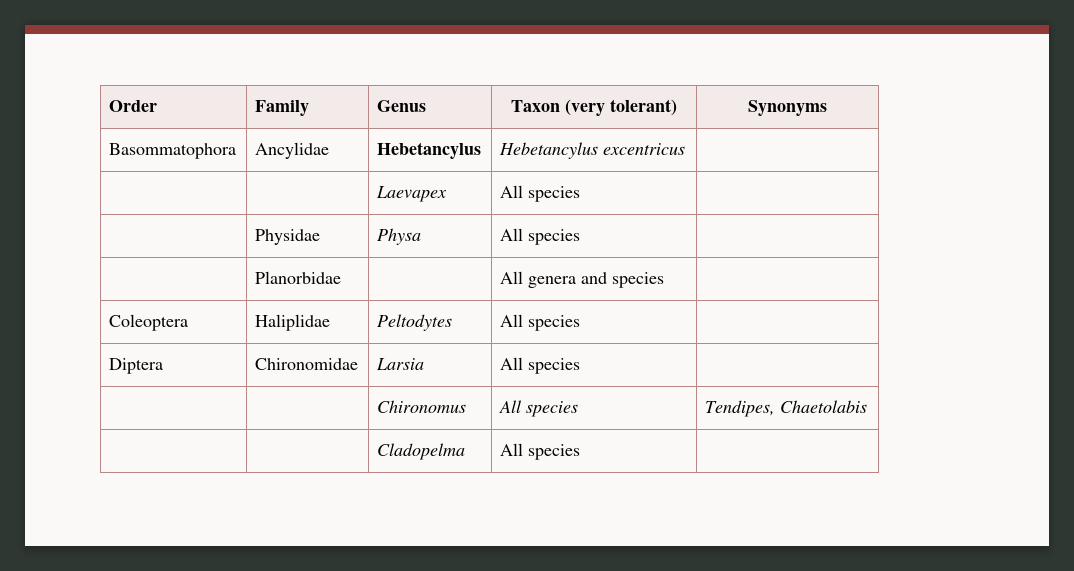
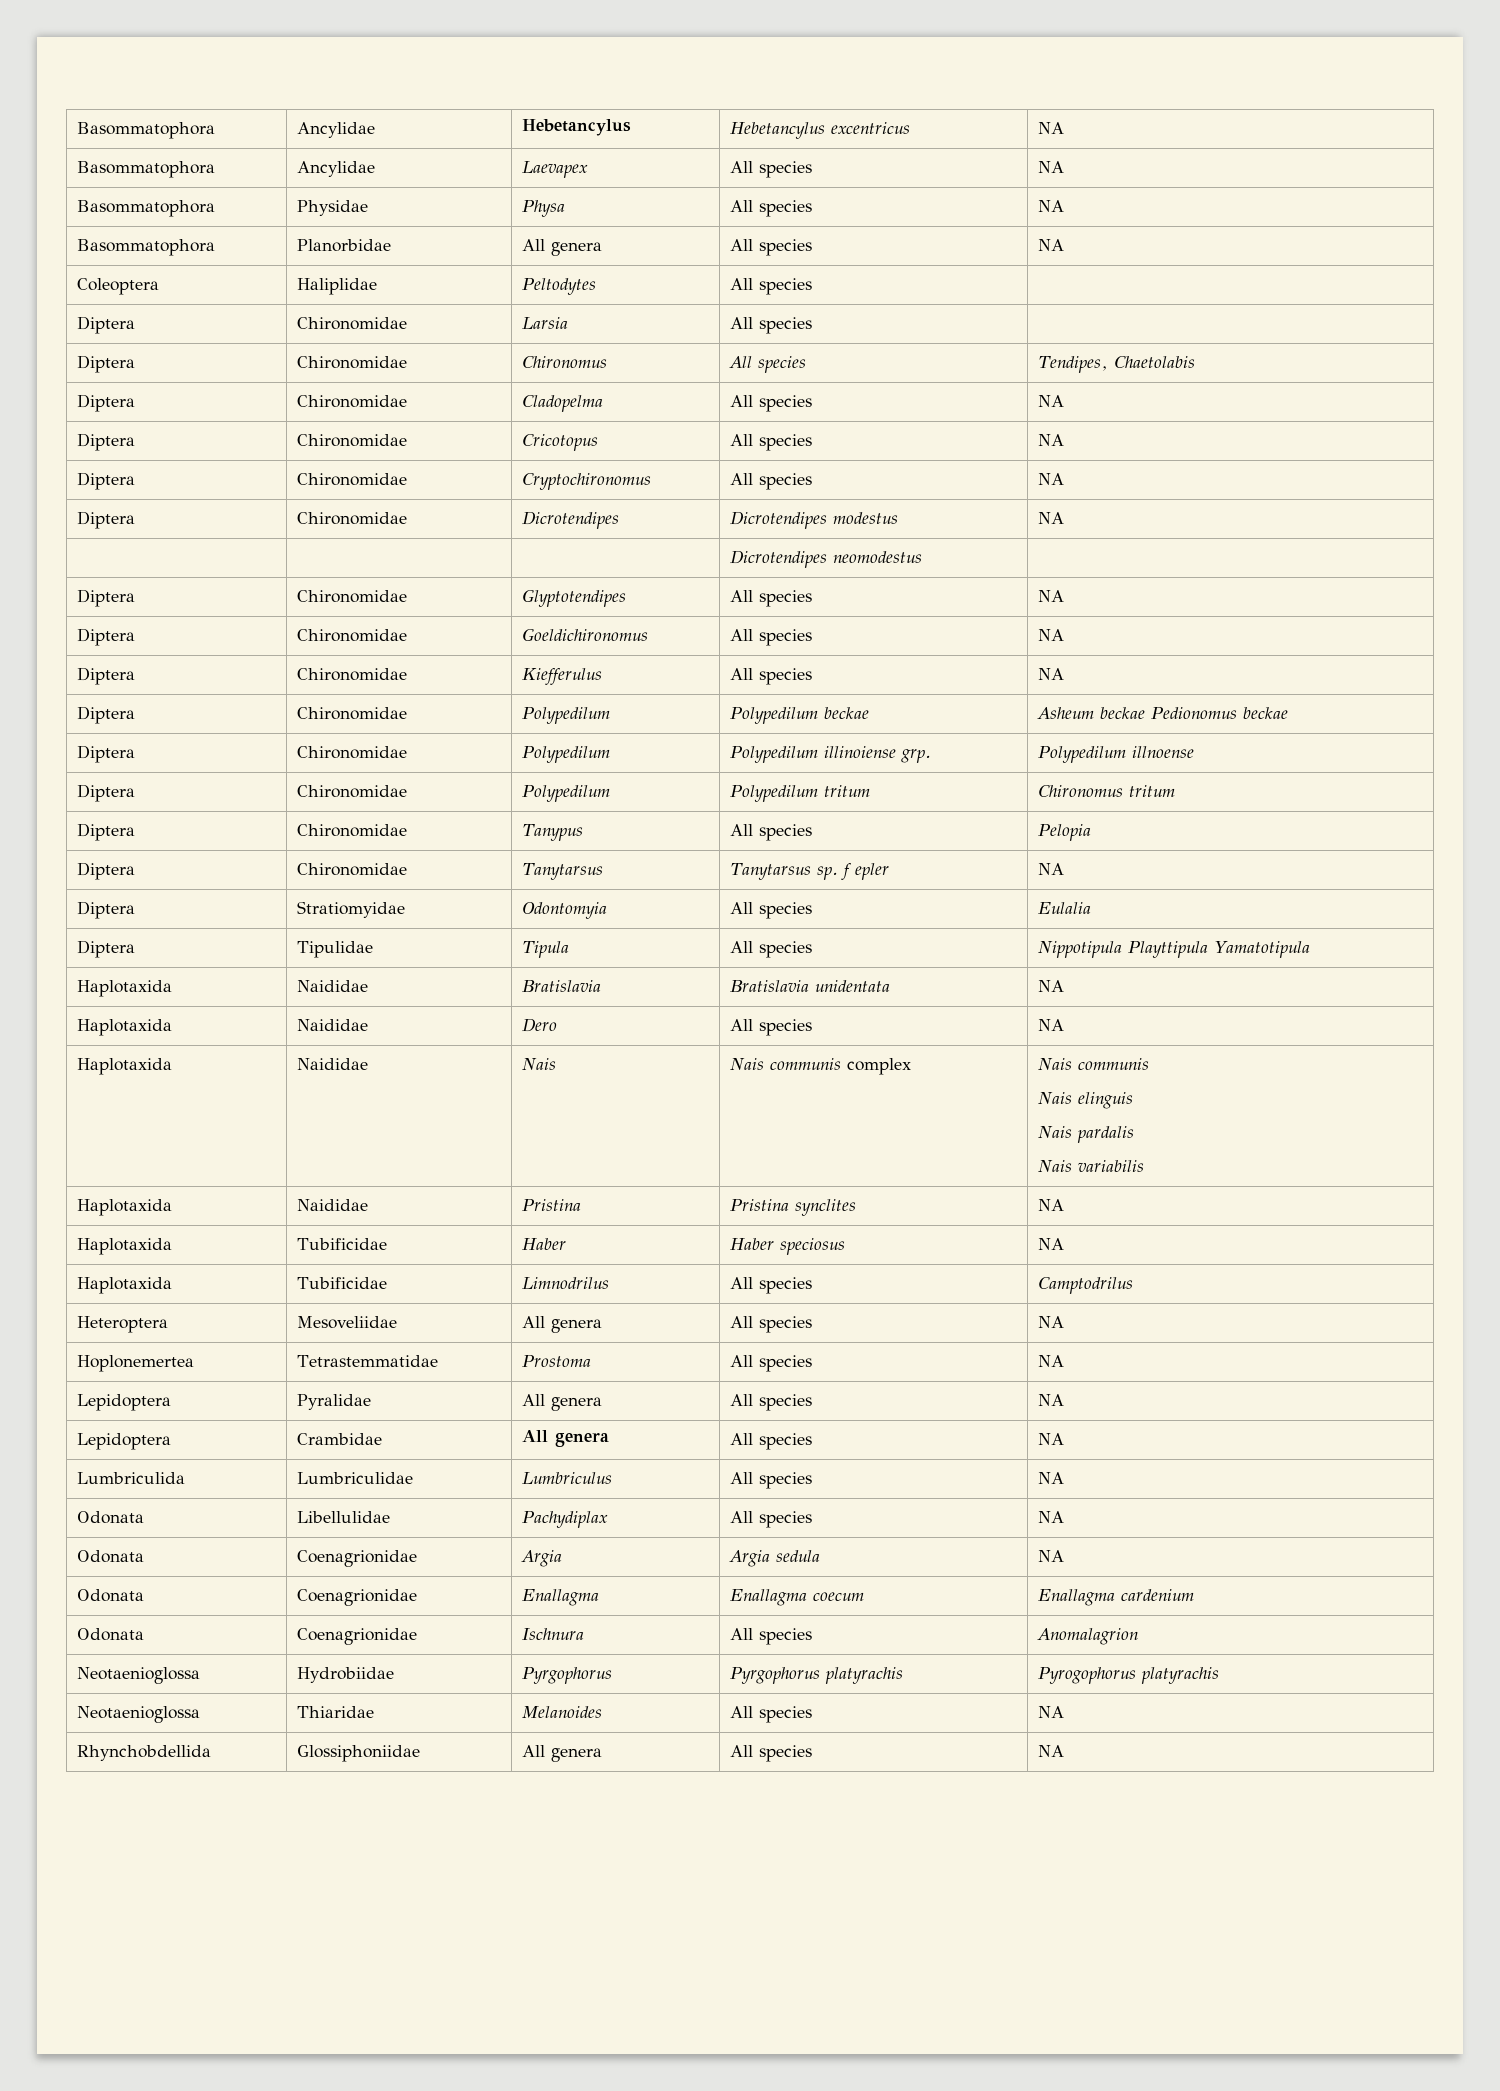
- Order | Family | Genus | Taxon (very tolerant) | Synonyms
- Basommatophora | Ancylidae | Hebetancylus | Hebetancylus excentricus |
- | | Laevapex | All species |
- | Physidae | Physa | All species |
- | Planorbidae | | All genera and species |
+ Basommatophora | Ancylidae | Hebetancylus | Hebetancylus excentricus | NA
+ Basommatophora | Ancylidae | Laevapex | All species | NA
+ Basommatophora | Physidae | Physa | All species | NA
+ Basommatophora | Planorbidae | All genera | All species | NA
- | | Chironomus | All species | Tendipes, Chaetolabis
+ Diptera | Chironomidae | Chironomus | All species | Tendipes, Chaetolabis
- | | Cladopelma | All species |
+ Diptera | Chironomidae | Cladopelma | All species | NA
+ Diptera | Chironomidae | Cricotopus | All species | NA
+ Diptera | Chironomidae | Cryptochironomus | All species | NA
+ Diptera | Chironomidae | Dicrotendipes | Dicrotendipes modestus | NA
+ | | | Dicrotendipes neomodestus |
+ Diptera | Chironomidae | Glyptotendipes | All species | NA
+ Diptera | Chironomidae | Goeldichironomus | All species | NA
+ Diptera | Chironomidae | Kiefferulus | All species | NA
+ Diptera | Chironomidae | Polypedilum | Polypedilum beckae | Asheum beckae Pedionomus beckae
+ Diptera | Chironomidae | Polypedilum | Polypedilum illinoiense grp. | Polypedilum illnoense
+ Diptera | Chironomidae | Polypedilum | Polypedilum tritum | Chironomus tritum
+ Diptera | Chironomidae | Tanypus | All species | Pelopia
+ Diptera | Chironomidae | Tanytarsus | Tanytarsus sp. f epler | NA
+ Diptera | Stratiomyidae | Odontomyia | All species | Eulalia
+ Diptera | Tipulidae | Tipula | All species | Nippotipula Playttipula Yamatotipula
+ Haplotaxida | Naididae | Bratislavia | Bratislavia unidentata | NA
+ Haplotaxida | Naididae | Dero | All species | NA
+ Haplotaxida | Naididae | Nais | Nais communis complex | Nais communis
+ Nais elinguis
+ Nais pardalis
+ Nais variabilis
+ Haplotaxida | Naididae | Pristina | Pristina synclites | NA
+ Haplotaxida | Tubificidae | Haber | Haber speciosus | NA
+ Haplotaxida | Tubificidae | Limnodrilus | All species | Camptodrilus
+ Heteroptera | Mesoveliidae | All genera | All species | NA
+ Hoplonemertea | Tetrastemmatidae | Prostoma | All species | NA
+ Lepidoptera | Pyralidae | All genera | All species | NA
+ Lepidoptera | Crambidae | All genera | All species | NA
+ Lumbriculida | Lumbriculidae | Lumbriculus | All species | NA
+ Odonata | Libellulidae | Pachydiplax | All species | NA
+ Odonata | Coenagrionidae | Argia | Argia sedula | NA
+ Odonata | Coenagrionidae | Enallagma | Enallagma coecum | Enallagma cardenium
+ Odonata | Coenagrionidae | Ischnura | All species | Anomalagrion
+ Neotaenioglossa | Hydrobiidae | Pyrgophorus | Pyrgophorus platyrachis | Pyrogophorus platyrachis
+ Neotaenioglossa | Thiaridae | Melanoides | All species | NA
+ Rhynchobdellida | Glossiphoniidae | All genera | All species | NA

